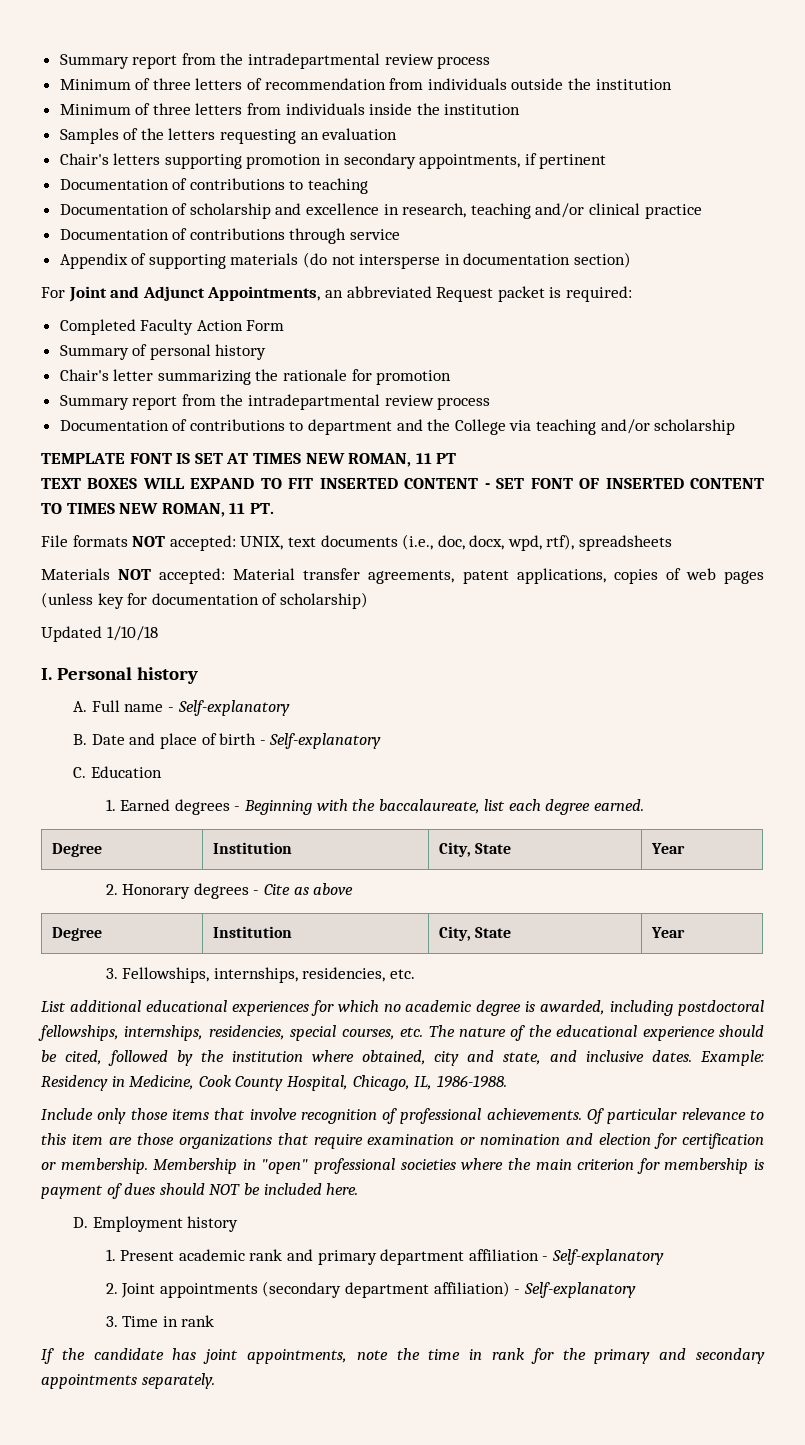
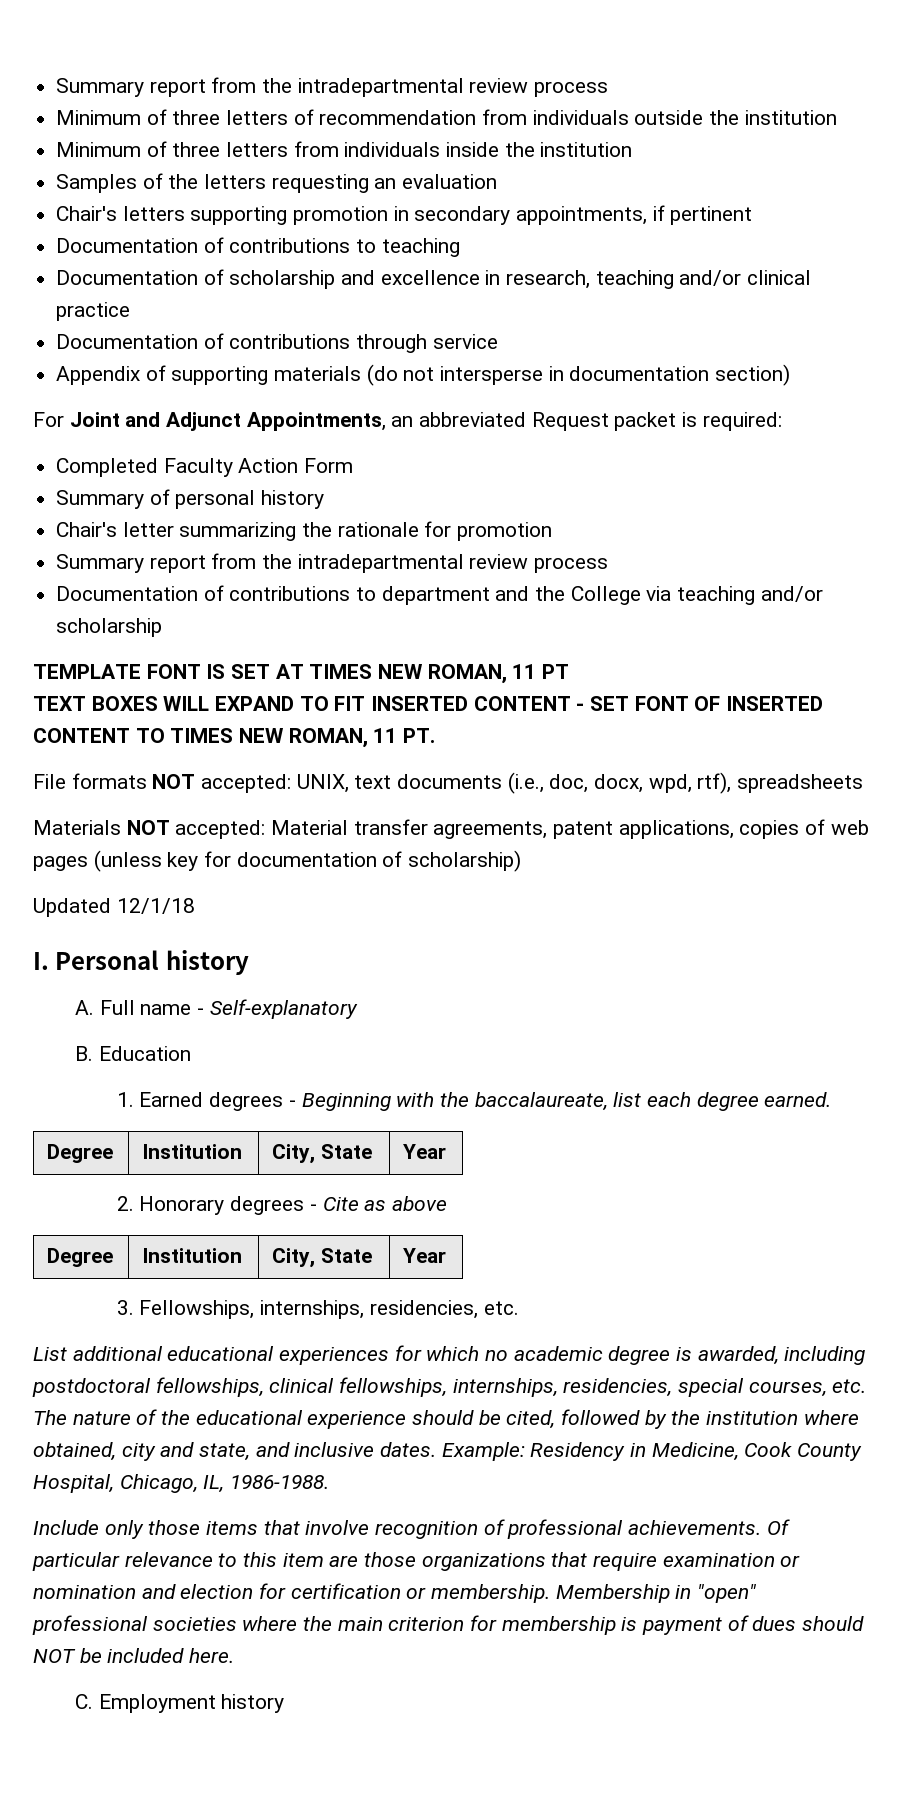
- Updated 1/10/18
+ Updated 12/1/18
- B. Date and place of birth - Self-explanatory
- C. Education
+ B. Education
- List additional educational experiences for which no academic degree is awarded, including postdoctoral fellowships, internships, residencies, special courses, etc. The nature of the educational experience should be cited, followed by the institution where obtained, city and state, and inclusive dates.
+ List additional educational experiences for which no academic degree is awarded, including postdoctoral fellowships, clinical fellowships, internships, residencies, special courses, etc. The nature of the educational experience should be cited, followed by the institution where obtained, city and state, and inclusive dates.
- D. Employment history
+ C. Employment history
- 1. Present academic rank and primary department affiliation - Self-explanatory
- 2. Joint appointments (secondary department affiliation) - Self-explanatory
- 3. Time in rank
- If the candidate has joint appointments, note the time in rank for the primary and secondary appointments separately.

